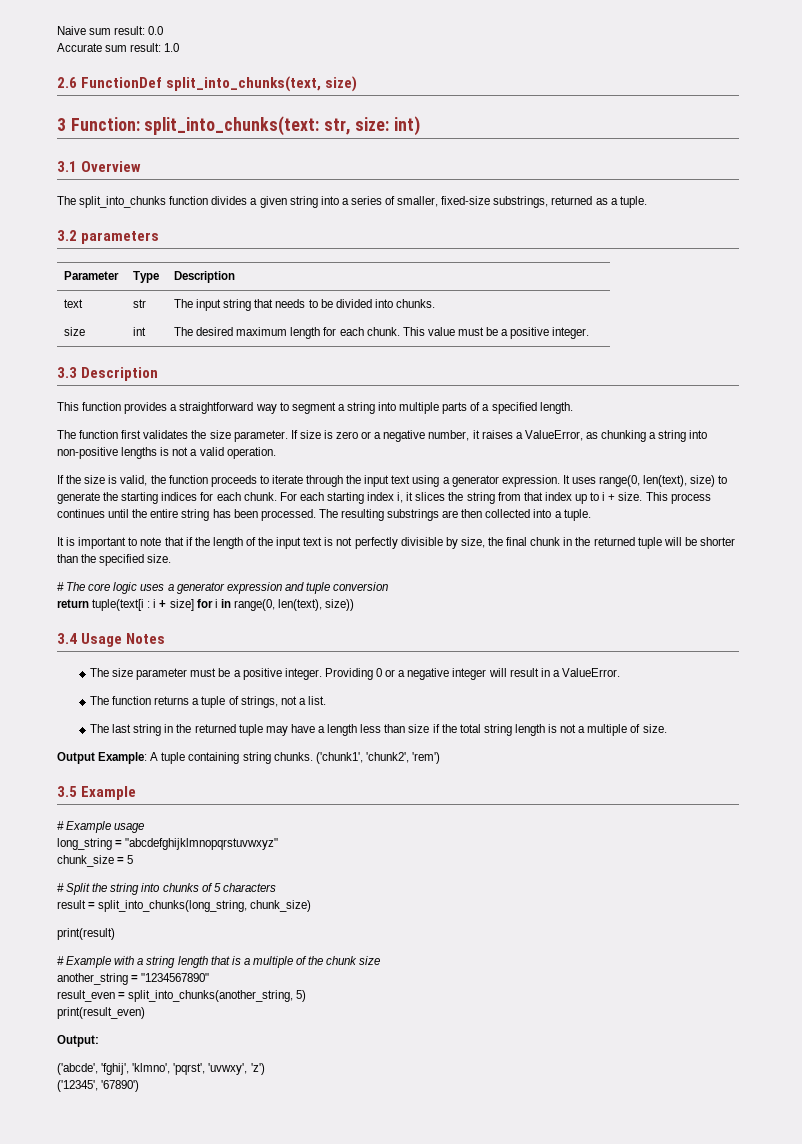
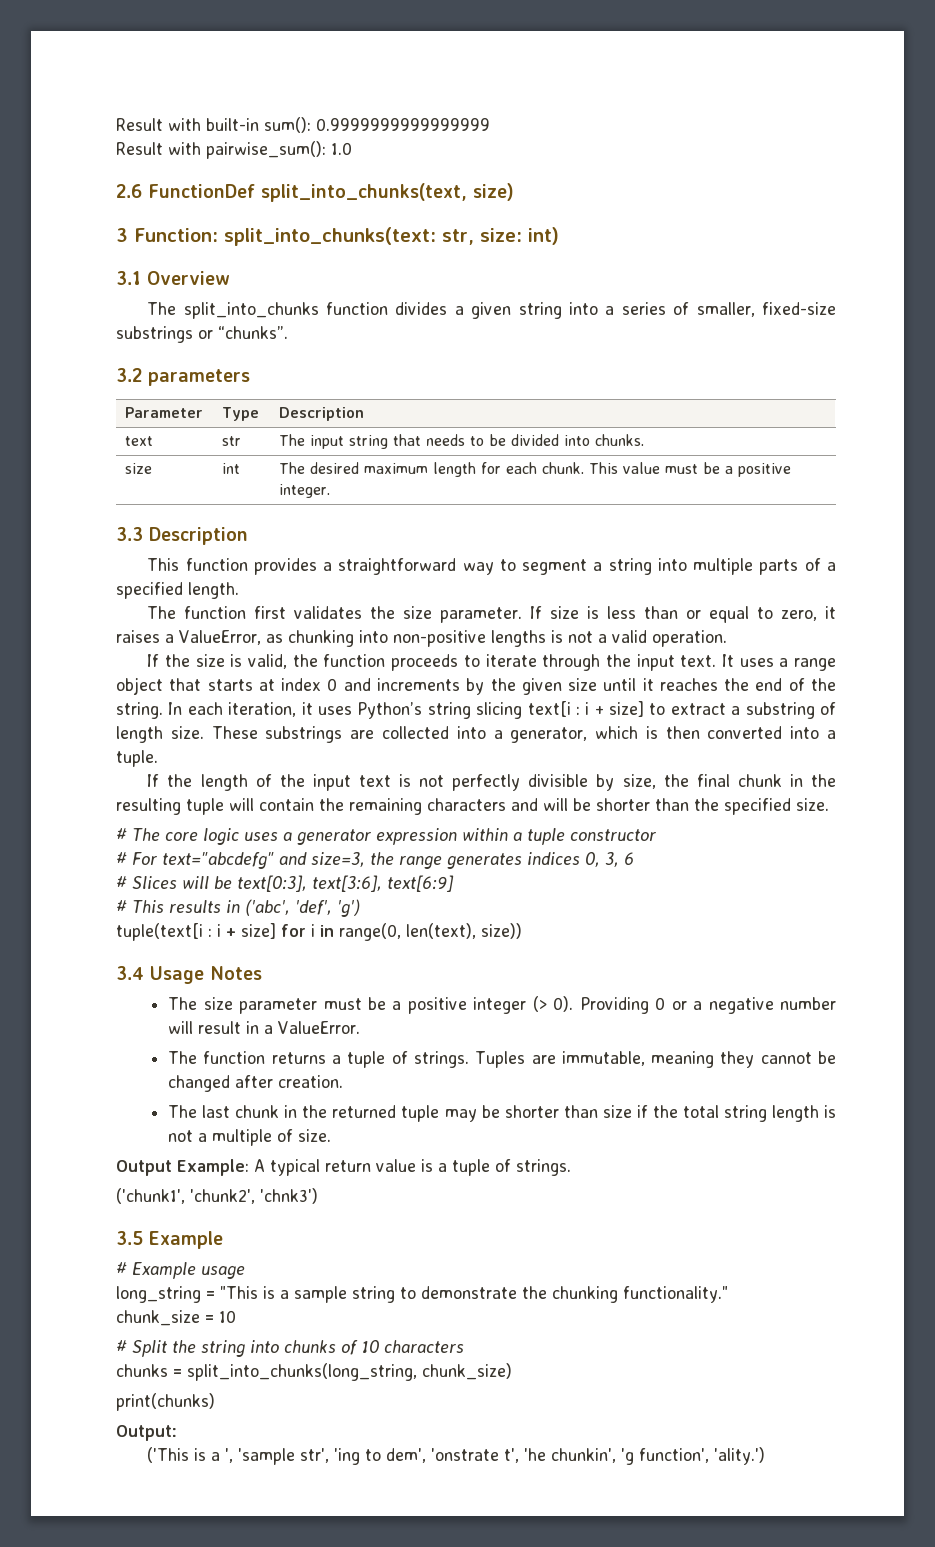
- Naive sum result: 0.0
- Accurate sum result: 1.0
+ Result with built-in sum(): 0.9999999999999999
+ Result with pairwise_sum(): 1.0
- The split_into_chunks function divides a given string into a series of smaller, fixed-size substrings, returned as a tuple.
+ The split_into_chunks function divides a given string into a series of smaller, fixed-size substrings or “chunks”.
- If size is zero or a negative number, it raises a ValueError, as chunking a string into non-positive lengths is not a valid operation.
+ If size is less than or equal to zero, it raises a ValueError, as chunking into non-positive lengths is not a valid operation.
- If the size is valid, the function proceeds to iterate through the input text using a generator expression. It uses range(0, len(text), size) to generate the starting indices for each chunk. For each starting index i, it slices the string from that index up to i + size. This process continues until the entire string has been processed. The resulting substrings are then collected into a tuple.
- It is important to note that if the length of the input text is not perfectly divisible by size, the final chunk in the returned tuple will be shorter than the specified size.
+ If the size is valid, the function proceeds to iterate through the input text. It uses a range object that starts at index 0 and increments by the given size until it reaches the end of the string. In each iteration, it uses Python’s string slicing text[i : i + size] to extract a substring of length size. These substrings are collected into a generator, which is then converted into a tuple.
+ If the length of the input text is not perfectly divisible by size, the final chunk in the resulting tuple will contain the remaining characters and will be shorter than the specified size.
- # The core logic uses a generator expression and tuple conversion
- return tuple(text[i : i + size] for i in range(0, len(text), size))
+ # The core logic uses a generator expression within a tuple constructor
+ # For text="abcdefg" and size=3, the range generates indices 0, 3, 6
+ # Slices will be text[0:3], text[3:6], text[6:9]
+ # This results in ('abc', 'def', 'g')
+ tuple(text[i : i + size] for i in range(0, len(text), size))
- The size parameter must be a positive integer.
+ The size parameter must be a positive integer (> 0).
- Providing 0 or a negative integer will result in a ValueError.
+ Providing 0 or a negative number will result in a ValueError.
- The function returns a tuple of strings, not a list.
+ The function returns a tuple of strings. Tuples are immutable, meaning they cannot be changed after creation.
- The last string in the returned tuple may have a length less than size if the total string length is not a multiple of size.
+ The last chunk in the returned tuple may be shorter than size if the total string length is not a multiple of size.
- Output Example: A tuple containing string chunks. ('chunk1', 'chunk2', 'rem')
+ Output Example: A typical return value is a tuple of strings.
+ ('chunk1', 'chunk2', 'chnk3')
- long_string = "abcdefghijklmnopqrstuvwxyz"
+ long_string = "This is a sample string to demonstrate the chunking functionality."
- chunk_size = 5
+ chunk_size = 10
- # Split the string into chunks of 5 characters
+ # Split the string into chunks of 10 characters
- result = split_into_chunks(long_string, chunk_size)
+ chunks = split_into_chunks(long_string, chunk_size)
- print(result)
- # Example with a string length that is a multiple of the chunk size
- another_string = "1234567890"
- result_even = split_into_chunks(another_string, 5)
- print(result_even)
+ print(chunks)
  Output:
- ('abcde', 'fghij', 'klmno', 'pqrst', 'uvwxy', 'z')
- ('12345', '67890')
+ ('This is a ', 'sample str', 'ing to dem', 'onstrate t', 'he chunkin', 'g function', 'ality.')

